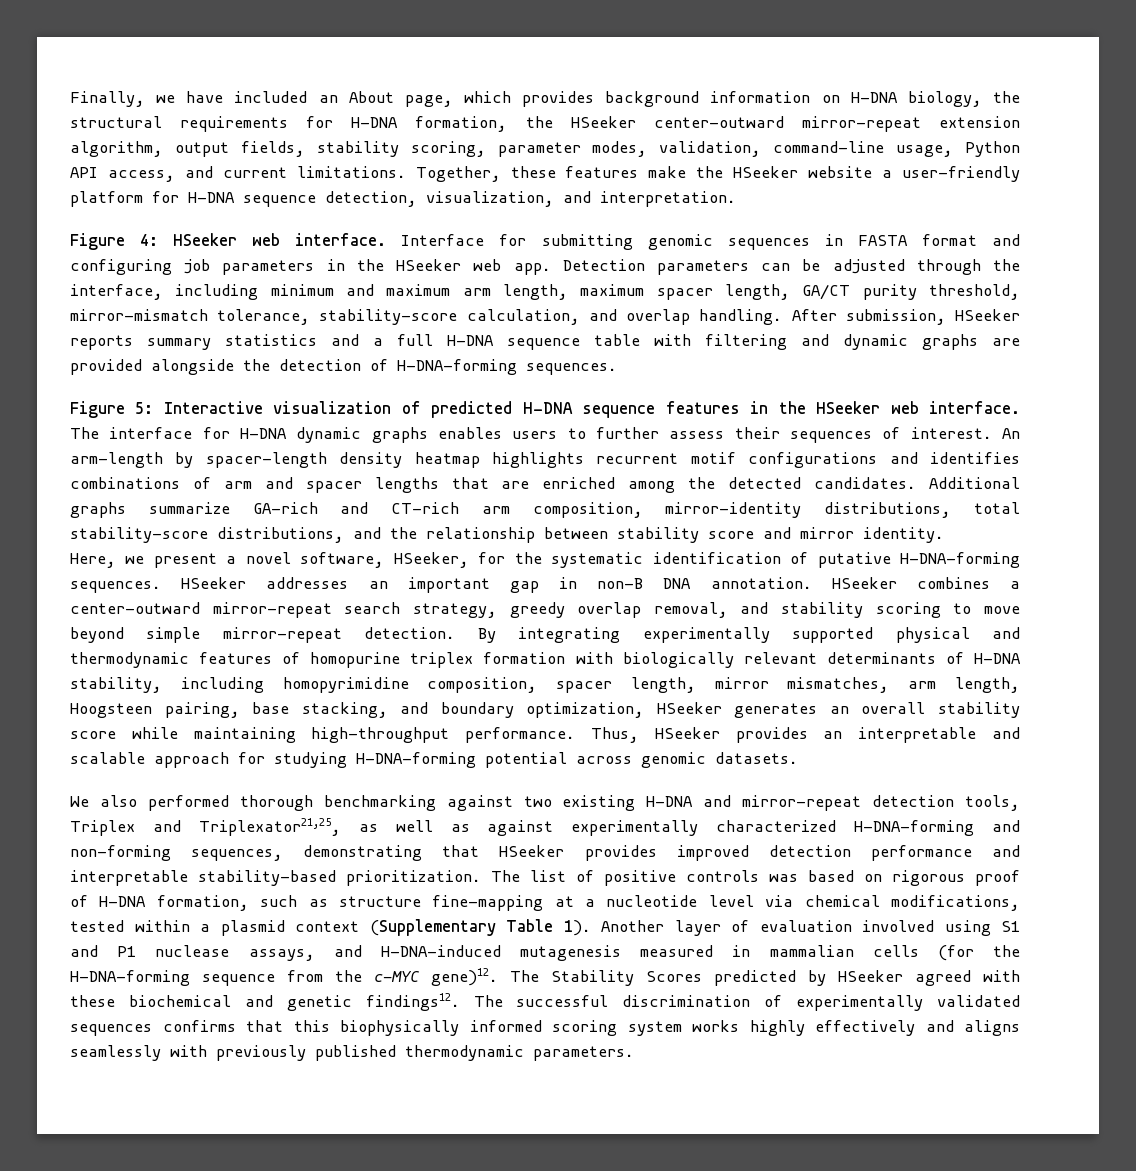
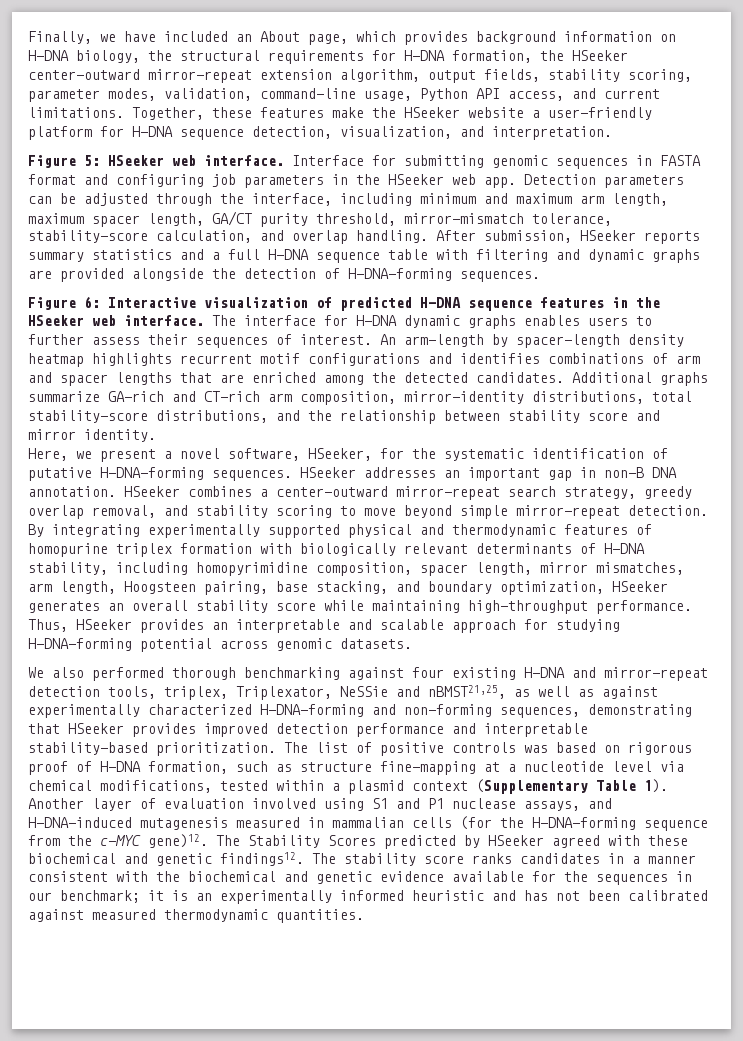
- Figure 4: HSeeker web interface.
+ Figure 5: HSeeker web interface.
- Figure 5: Interactive visualization of predicted H-DNA sequence features in the HSeeker web interface.
+ Figure 6: Interactive visualization of predicted H-DNA sequence features in the HSeeker web interface.
- We also performed thorough benchmarking against two existing H-DNA and mirror-repeat detection tools, Triplex and Triplexator21,25, as well as against experimentally characterized H-DNA-forming and non-forming sequences, demonstrating that HSeeker provides improved detection performance and interpretable stability-based prioritization.
+ We also performed thorough benchmarking against four existing H-DNA and mirror-repeat detection tools, triplex, Triplexator, NeSSie and nBMST21,25, as well as against experimentally characterized H-DNA-forming and non-forming sequences, demonstrating that HSeeker provides improved detection performance and interpretable stability-based prioritization.
- The successful discrimination of experimentally validated sequences confirms that this biophysically informed scoring system works highly effectively and aligns seamlessly with previously published thermodynamic parameters.
+ The stability score ranks candidates in a manner consistent with the biochemical and genetic evidence available for the sequences in our benchmark; it is an experimentally informed heuristic and has not been calibrated against measured thermodynamic quantities.

